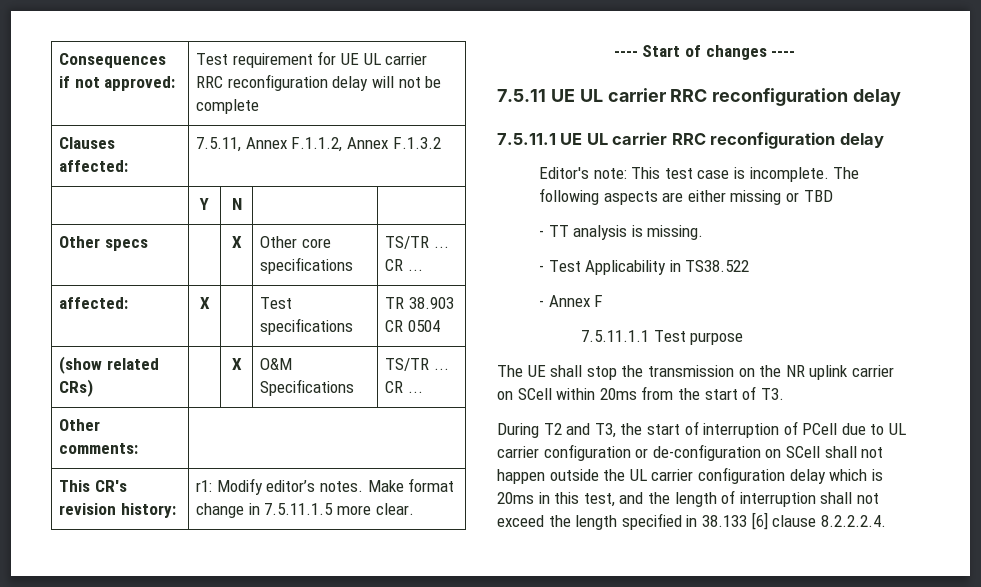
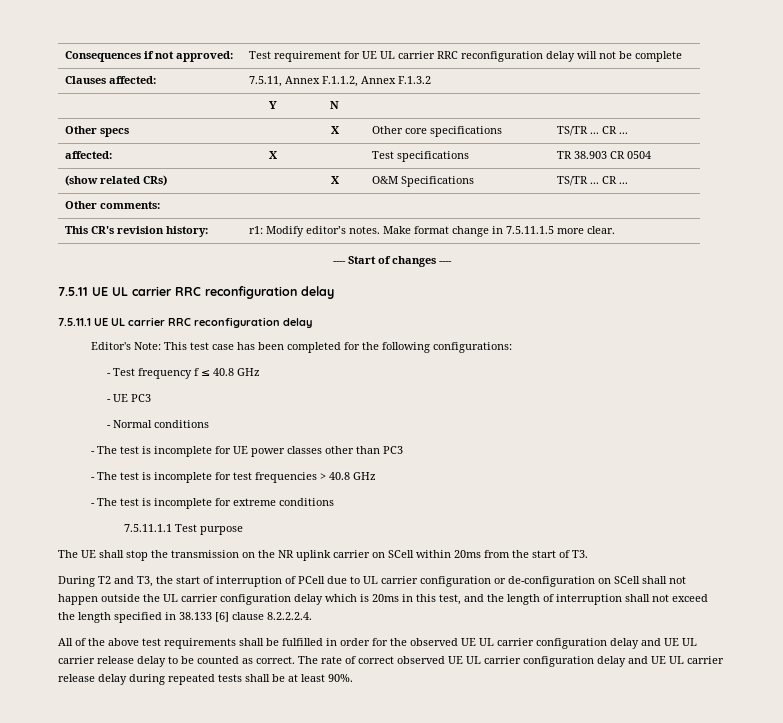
- Editor's note: This test case is incomplete. The following aspects are either missing or TBD
- - TT analysis is missing.
- - Test Applicability in TS38.522
- - Annex F
+ Editor's Note: This test case has been completed for the following configurations:
+ - Test frequency f ≤ 40.8 GHz
+ - UE PC3
+ - Normal conditions
+ - The test is incomplete for UE power classes other than PC3
+ - The test is incomplete for test frequencies > 40.8 GHz
+ - The test is incomplete for extreme conditions
+ All of the above test requirements shall be fulfilled in order for the observed UE UL carrier configuration delay and UE UL carrier release delay to be counted as correct. The rate of correct observed UE UL carrier configuration delay and UE UL carrier release delay during repeated tests shall be at least 90%.

